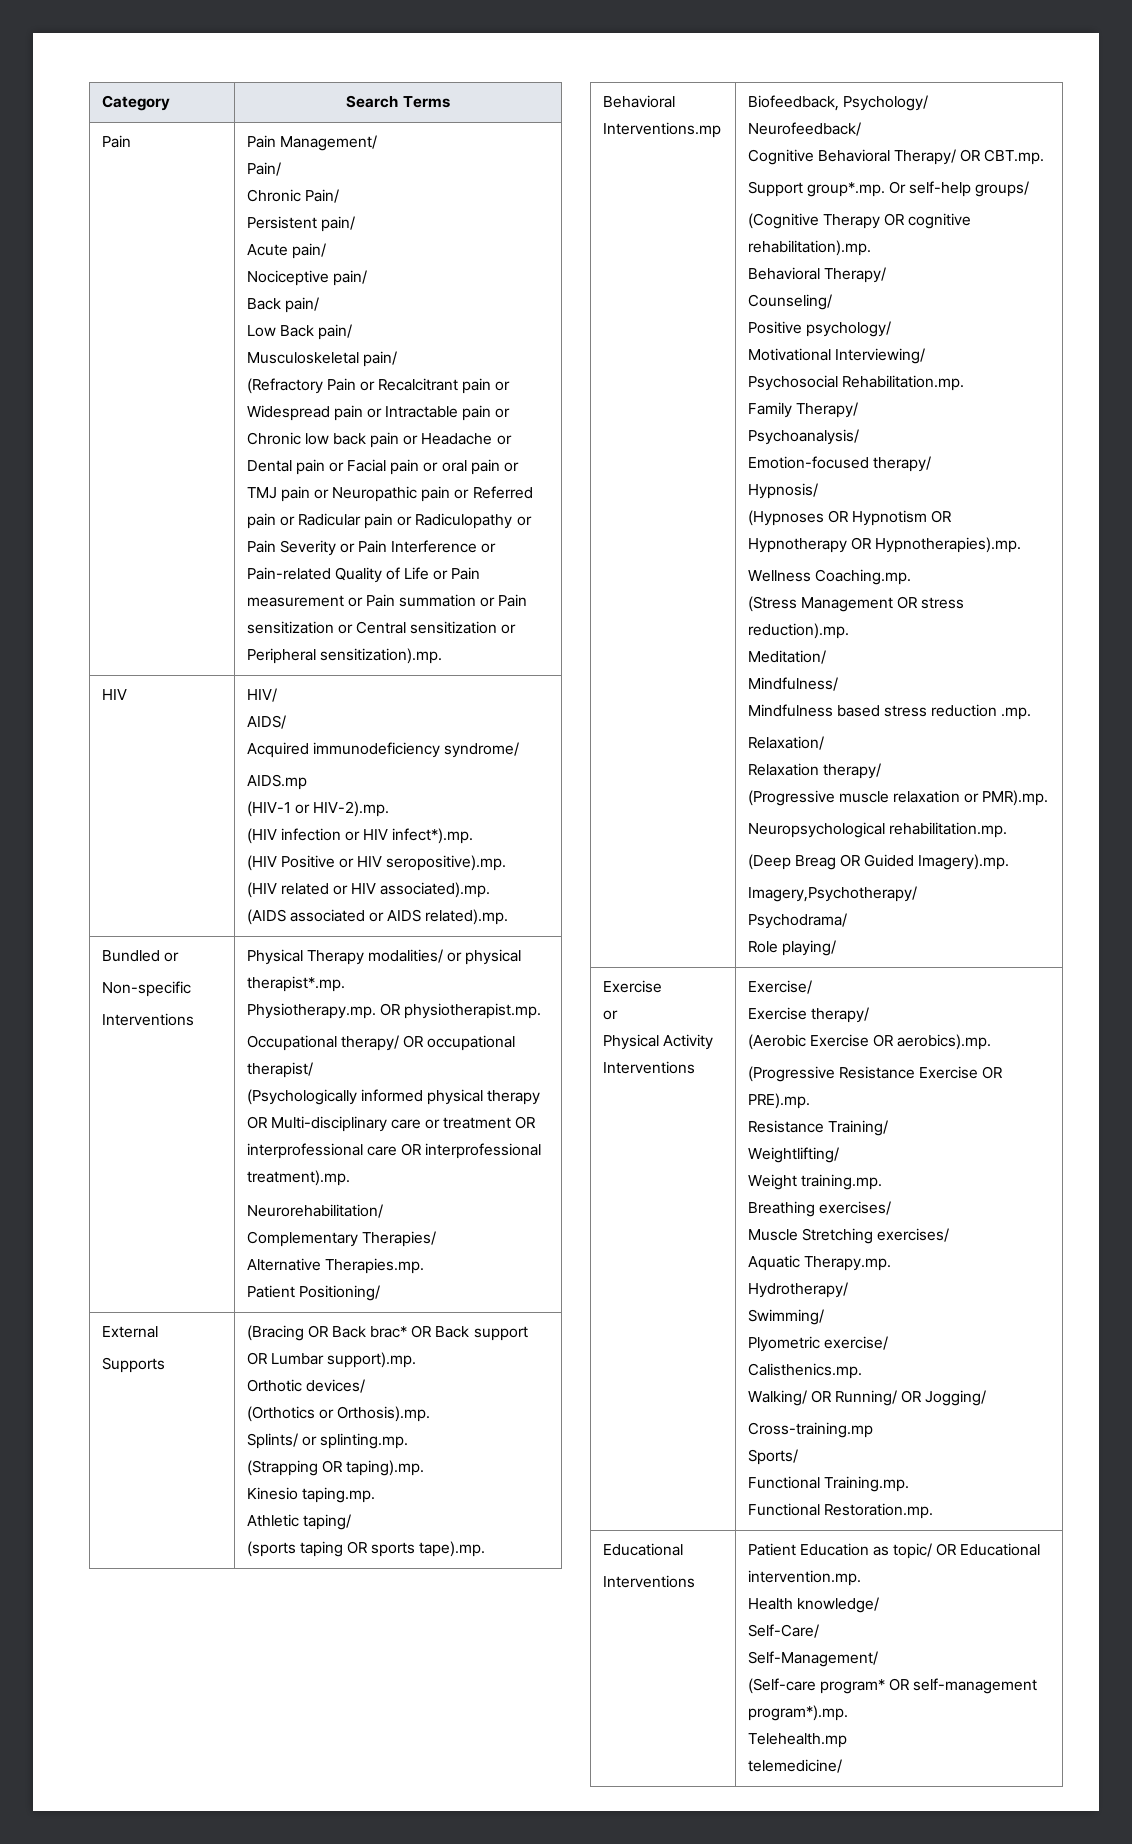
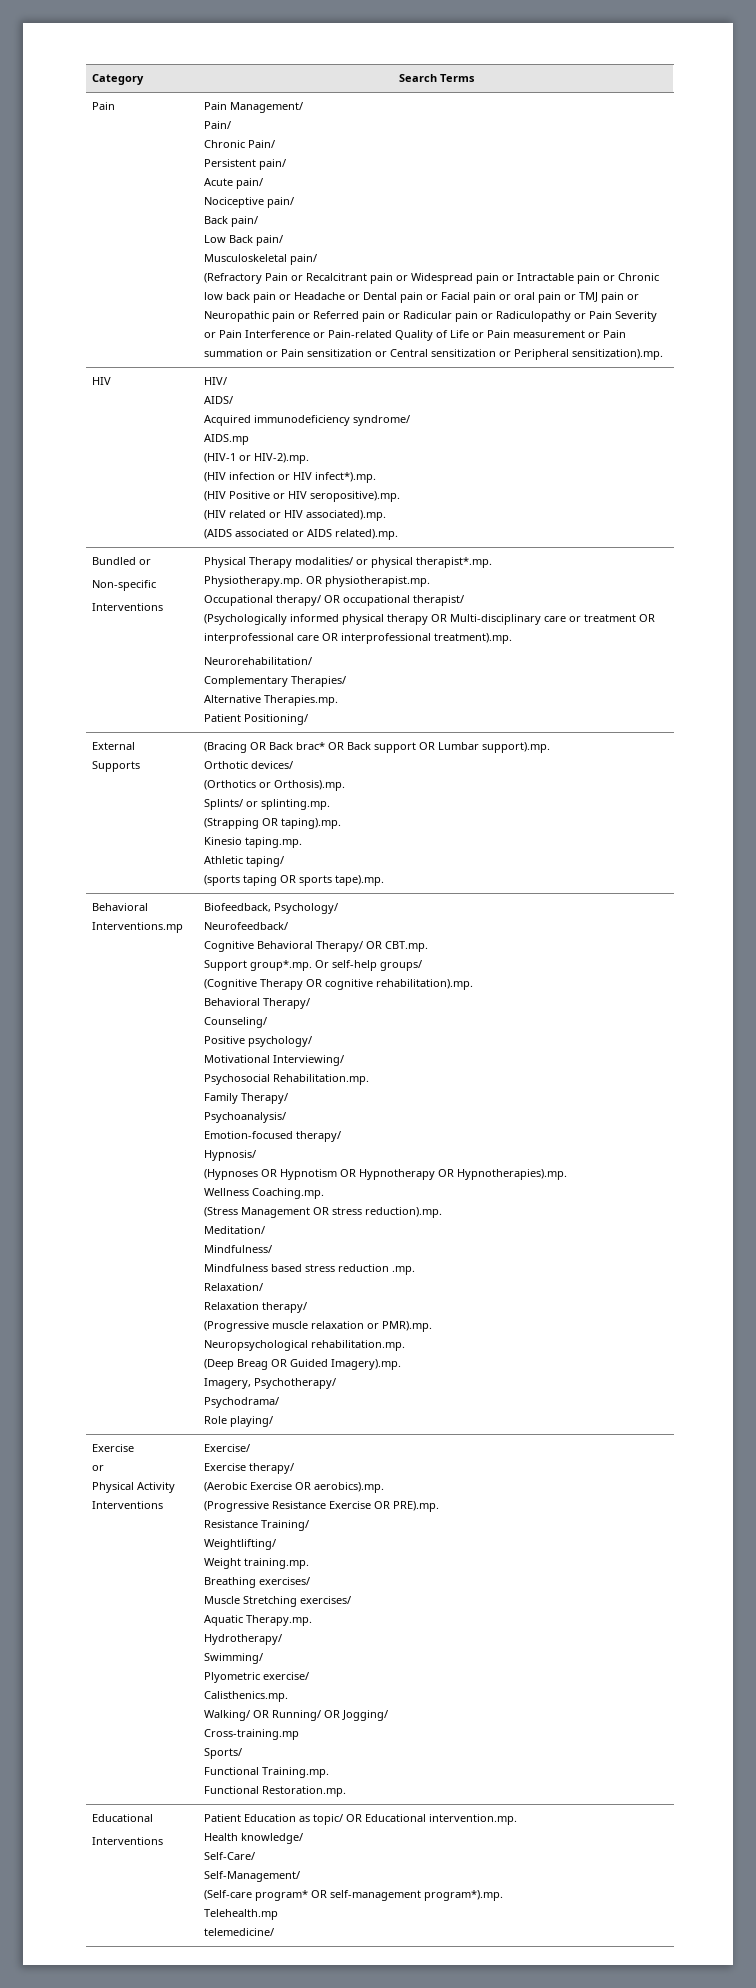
- Imagery,Psychotherapy/
+ Imagery, Psychotherapy/

